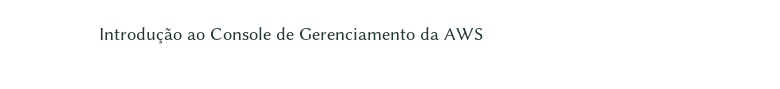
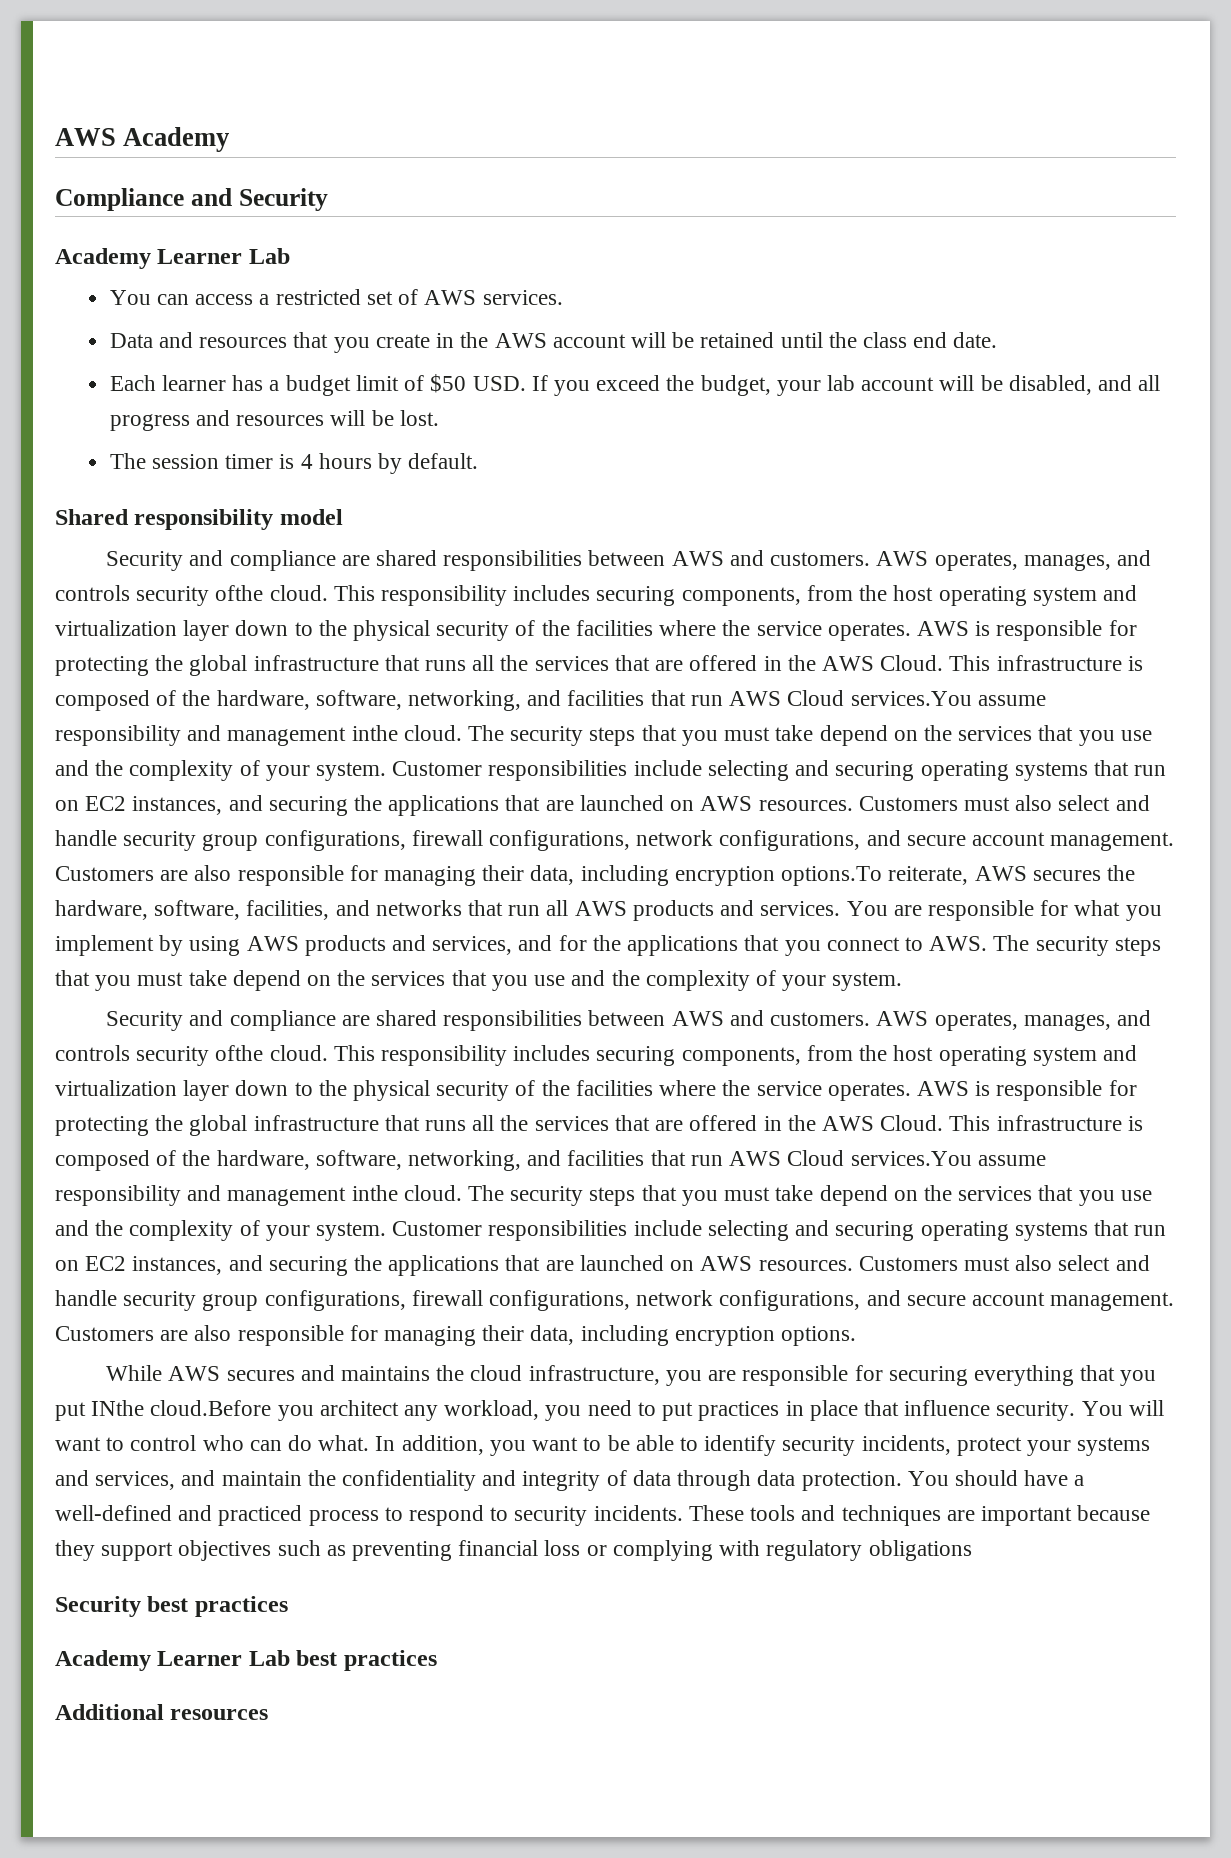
- Introdução ao Console de Gerenciamento da AWS
+ AWS Academy
+ Compliance and Security
+ Academy Learner Lab
+ You can access a restricted set of AWS services.
+ Data and resources that you create in the AWS account will be retained until the class end date.
+ Each learner has a budget limit of $50 USD. If you exceed the budget, your lab account will be disabled, and all progress and resources will be lost.
+ The session timer is 4 hours by default.
+ Shared responsibility model
+ Security and compliance are shared responsibilities between AWS and customers. AWS operates, manages, and controls security ofthe cloud. This responsibility includes securing components, from the host operating system and virtualization layer down to the physical security of the facilities where the service operates. AWS is responsible for protecting the global infrastructure that runs all the services that are offered in the AWS Cloud. This infrastructure is composed of the hardware, software, networking, and facilities that run AWS Cloud services.You assume responsibility and management inthe cloud. The security steps that you must take depend on the services that you use and the complexity of your system. Customer responsibilities include selecting and securing operating systems that run on EC2 instances, and securing the applications that are launched on AWS resources. Customers must also select and handle security group configurations, firewall configurations, network configurations, and secure account management. Customers are also responsible for managing their data, including encryption options.To reiterate, AWS secures the hardware, software, facilities, and networks that run all AWS products and services. You are responsible for what you implement by using AWS products and services, and for the applications that you connect to AWS. The security steps that you must take depend on the services that you use and the complexity of your system.
+ Security and compliance are shared responsibilities between AWS and customers. AWS operates, manages, and controls security ofthe cloud. This responsibility includes securing components, from the host operating system and virtualization layer down to the physical security of the facilities where the service operates. AWS is responsible for protecting the global infrastructure that runs all the services that are offered in the AWS Cloud. This infrastructure is composed of the hardware, software, networking, and facilities that run AWS Cloud services.You assume responsibility and management inthe cloud. The security steps that you must take depend on the services that you use and the complexity of your system. Customer responsibilities include selecting and securing operating systems that run on EC2 instances, and securing the applications that are launched on AWS resources. Customers must also select and handle security group configurations, firewall configurations, network configurations, and secure account management. Customers are also responsible for managing their data, including encryption options.
+ While AWS secures and maintains the cloud infrastructure, you are responsible for securing everything that you put INthe cloud.Before you architect any workload, you need to put practices in place that influence security. You will want to control who can do what. In addition, you want to be able to identify security incidents, protect your systems and services, and maintain the confidentiality and integrity of data through data protection. You should have a well-defined and practiced process to respond to security incidents. These tools and techniques are important because they support objectives such as preventing financial loss or complying with regulatory obligations
+ Security best practices
+ Academy Learner Lab best practices
+ Additional resources

